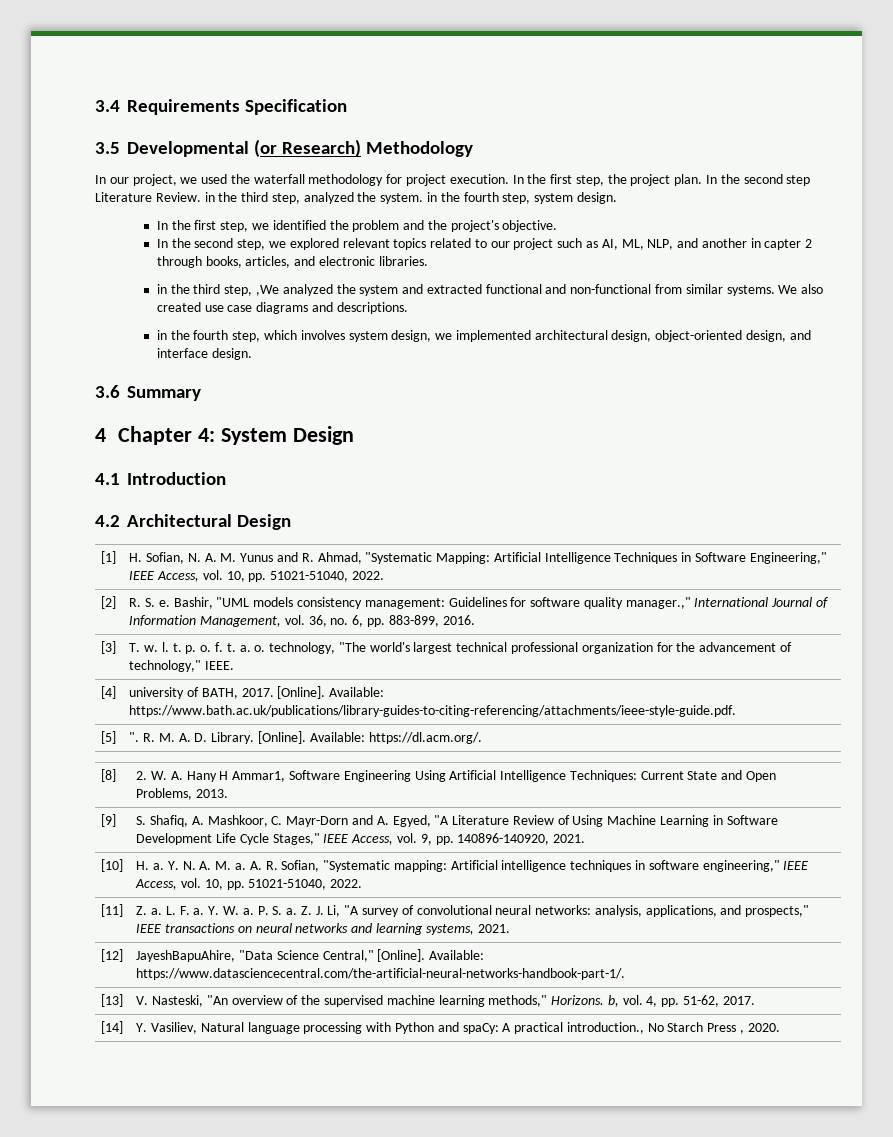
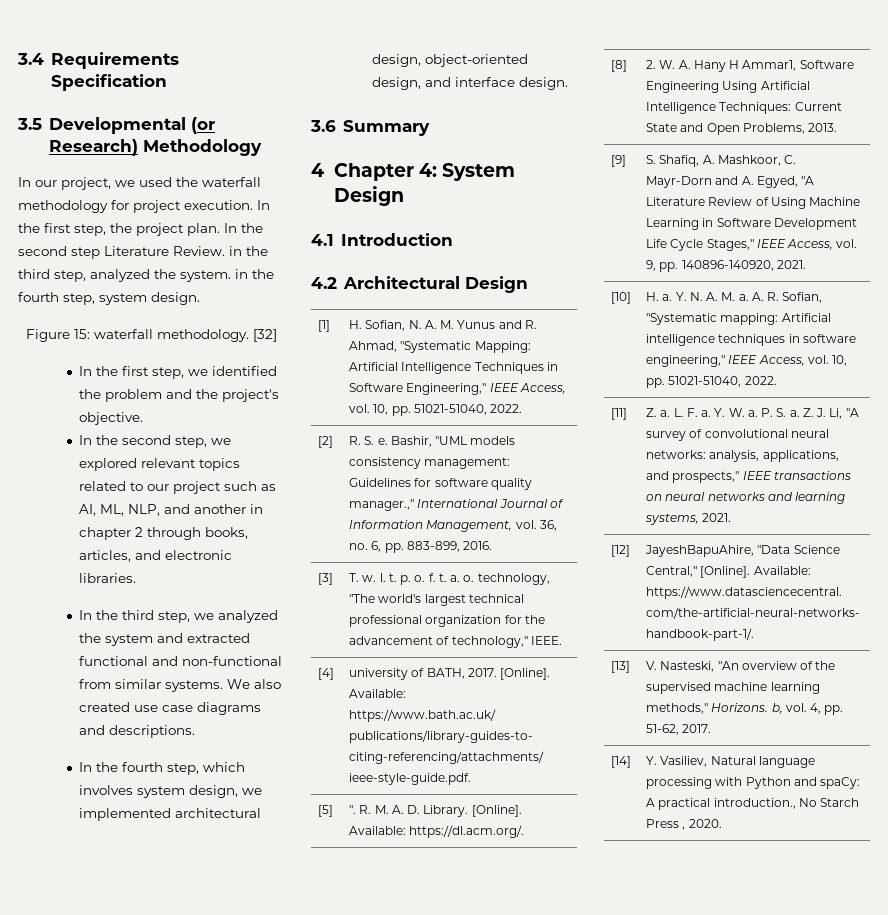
+ Figure 15: waterfall methodology. [32]
- In the second step, we explored relevant topics related to our project such as AI, ML, NLP, and another in capter 2 through books, articles, and electronic libraries.
+ In the second step, we explored relevant topics related to our project such as AI, ML, NLP, and another in chapter 2 through books, articles, and electronic libraries.
- in the third step, ,We analyzed the system and extracted functional and non-functional from similar systems.
+ In the third step, we analyzed the system and extracted functional and non-functional from similar systems.
- in the fourth step, which involves system design, we implemented architectural design, object-oriented design, and interface design.
+ In the fourth step, which involves system design, we implemented architectural design, object-oriented design, and interface design.

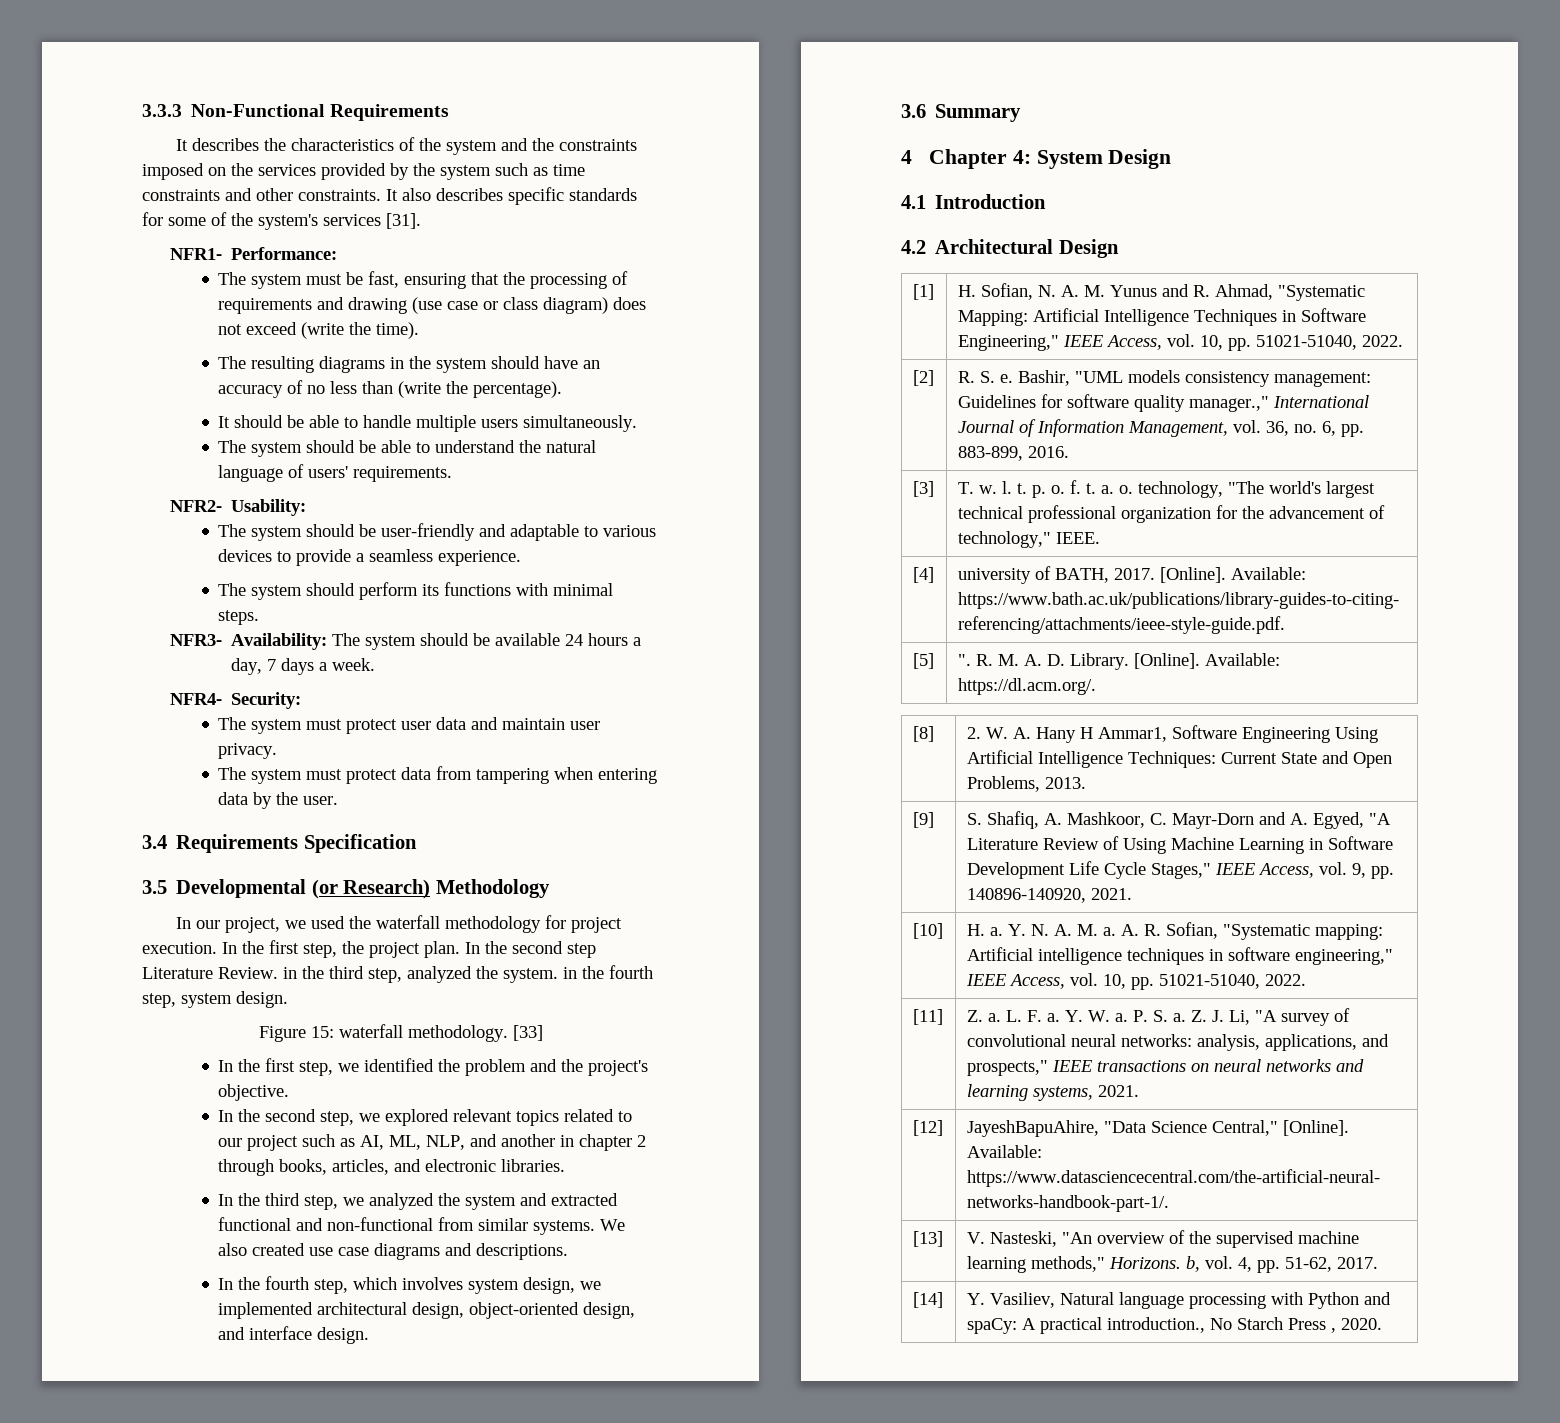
+ 3.3.3 Non-Functional Requirements
+ It describes the characteristics of the system and the constraints imposed on the services provided by the system such as time constraints and other constraints. It also describes specific standards for some of the system's services [31].
+ NFR1- Performance:
+ The system must be fast, ensuring that the processing of requirements and drawing (use case or class diagram) does not exceed (write the time).
+ The resulting diagrams in the system should have an accuracy of no less than (write the percentage).
+ It should be able to handle multiple users simultaneously.
+ The system should be able to understand the natural language of users' requirements.
+ NFR2- Usability:
+ The system should be user-friendly and adaptable to various devices to provide a seamless experience.
+ The system should perform its functions with minimal steps.
+ NFR3- Availability: The system should be available 24 hours a day, 7 days a week.
+ NFR4- Security:
+ The system must protect user data and maintain user privacy.
+ The system must protect data from tampering when entering data by the user.
- [32]
+ [33]

